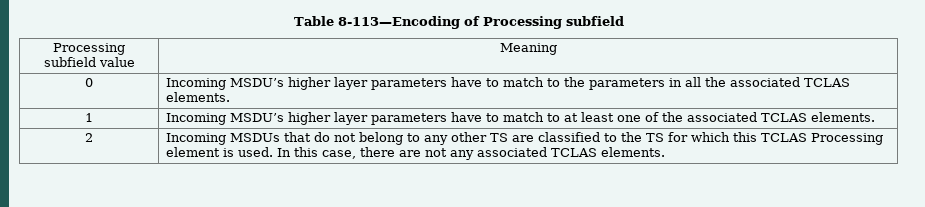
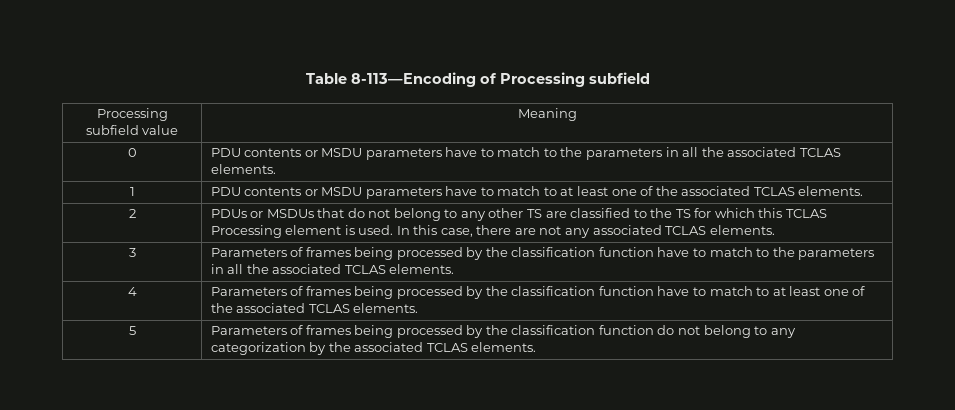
- 0 | Incoming MSDU’s higher layer parameters have to match to the parameters in all the associated TCLAS elements.
+ 0 | PDU contents or MSDU parameters have to match to the parameters in all the associated TCLAS elements.
- 1 | Incoming MSDU’s higher layer parameters have to match to at least one of the associated TCLAS elements.
+ 1 | PDU contents or MSDU parameters have to match to at least one of the associated TCLAS elements.
- 2 | Incoming MSDUs that do not belong to any other TS are classified to the TS for which this TCLAS Processing element is used. In this case, there are not any associated TCLAS elements.
+ 2 | PDUs or MSDUs that do not belong to any other TS are classified to the TS for which this TCLAS Processing element is used. In this case, there are not any associated TCLAS elements.
+ 3 | Parameters of frames being processed by the classification function have to match to the parameters in all the associated TCLAS elements.
+ 4 | Parameters of frames being processed by the classification function have to match to at least one of the associated TCLAS elements.
+ 5 | Parameters of frames being processed by the classification function do not belong to any categorization by the associated TCLAS elements.

